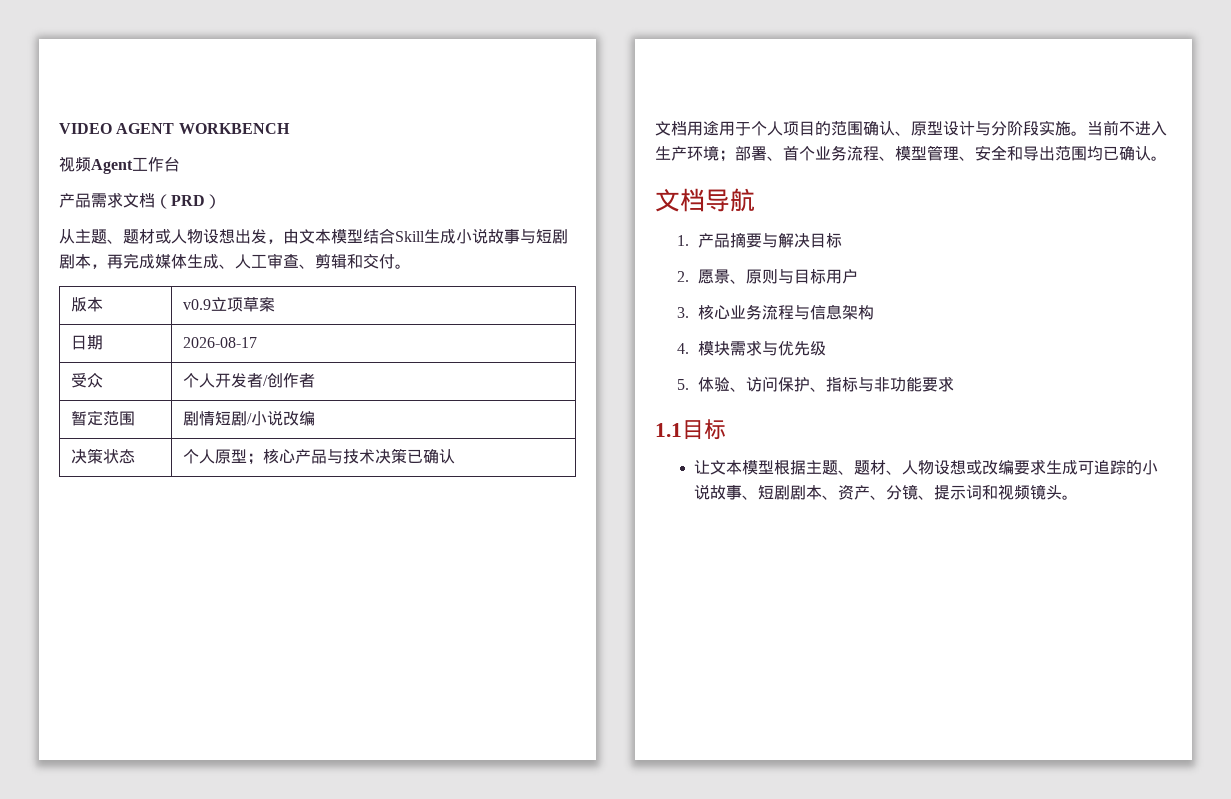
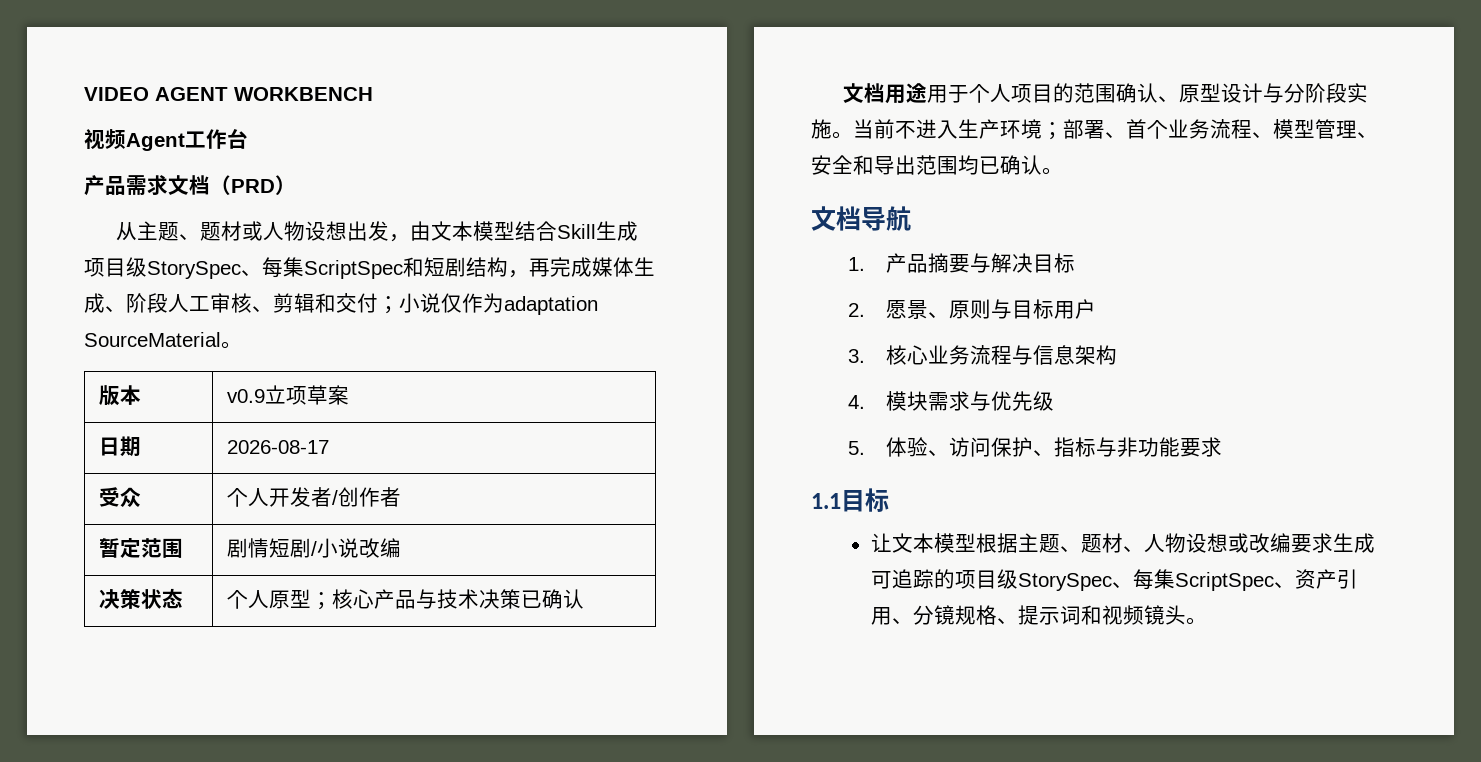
- 从主题、题材或人物设想出发，由文本模型结合Skill生成小说故事与短剧剧本，再完成媒体生成、人工审查、剪辑和交付。
+ 从主题、题材或人物设想出发，由文本模型结合Skill生成项目级StorySpec、每集ScriptSpec和短剧结构，再完成媒体生成、阶段人工审核、剪辑和交付；小说仅作为adaptation SourceMaterial。
- 让文本模型根据主题、题材、人物设想或改编要求生成可追踪的小说故事、短剧剧本、资产、分镜、提示词和视频镜头。
+ 让文本模型根据主题、题材、人物设想或改编要求生成可追踪的项目级StorySpec、每集ScriptSpec、资产引用、分镜规格、提示词和视频镜头。

